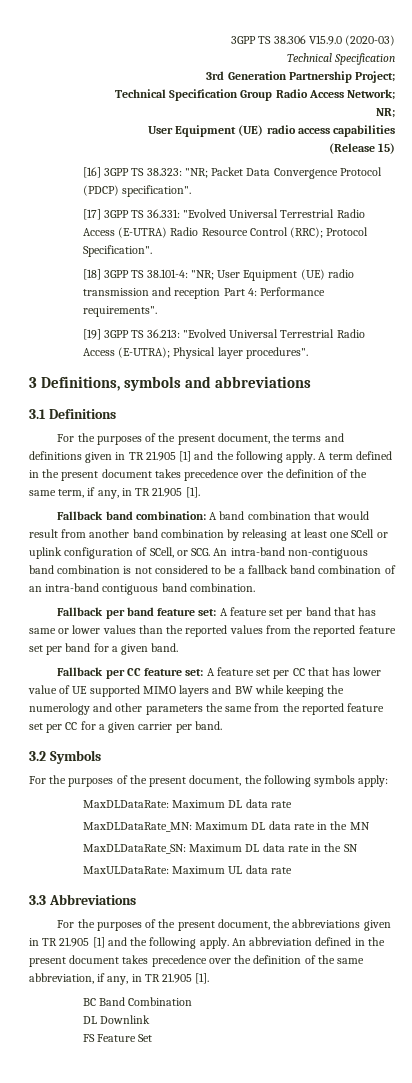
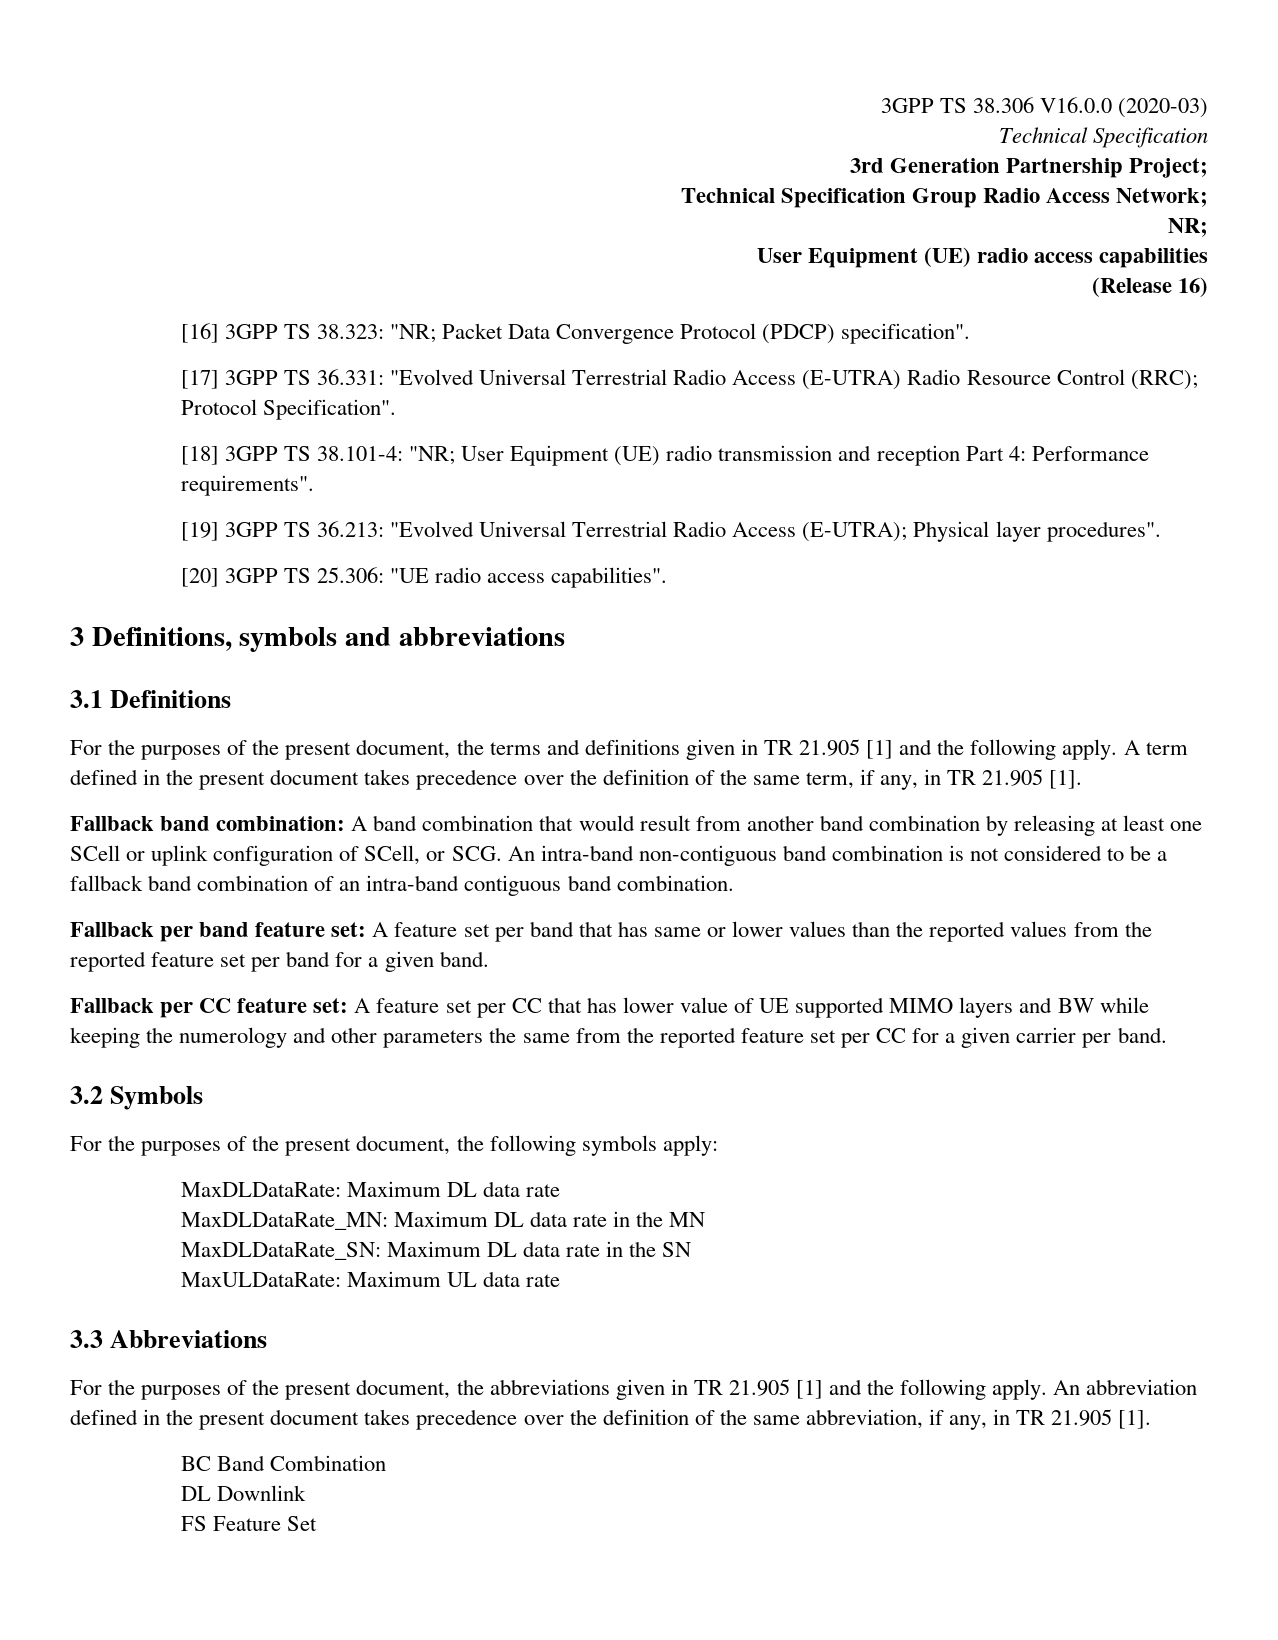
- 3GPP TS 38.306 V15.9.0 (2020-03)
+ 3GPP TS 38.306 V16.0.0 (2020-03)
- (Release 15)
+ (Release 16)
+ [20] 3GPP TS 25.306: "UE radio access capabilities".

